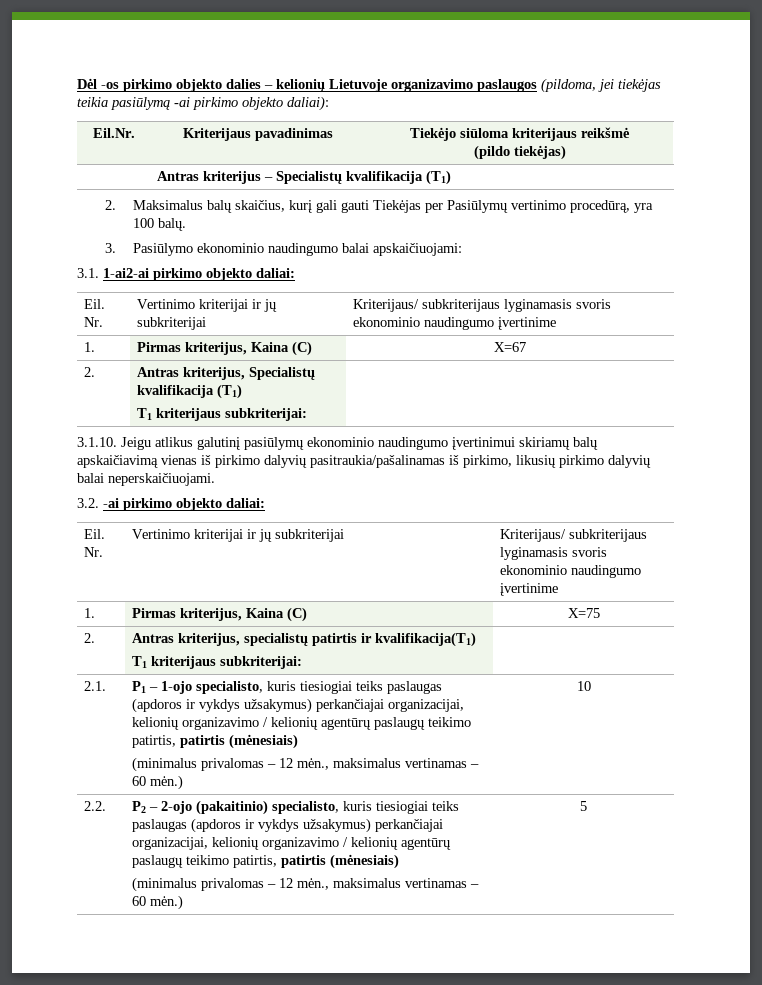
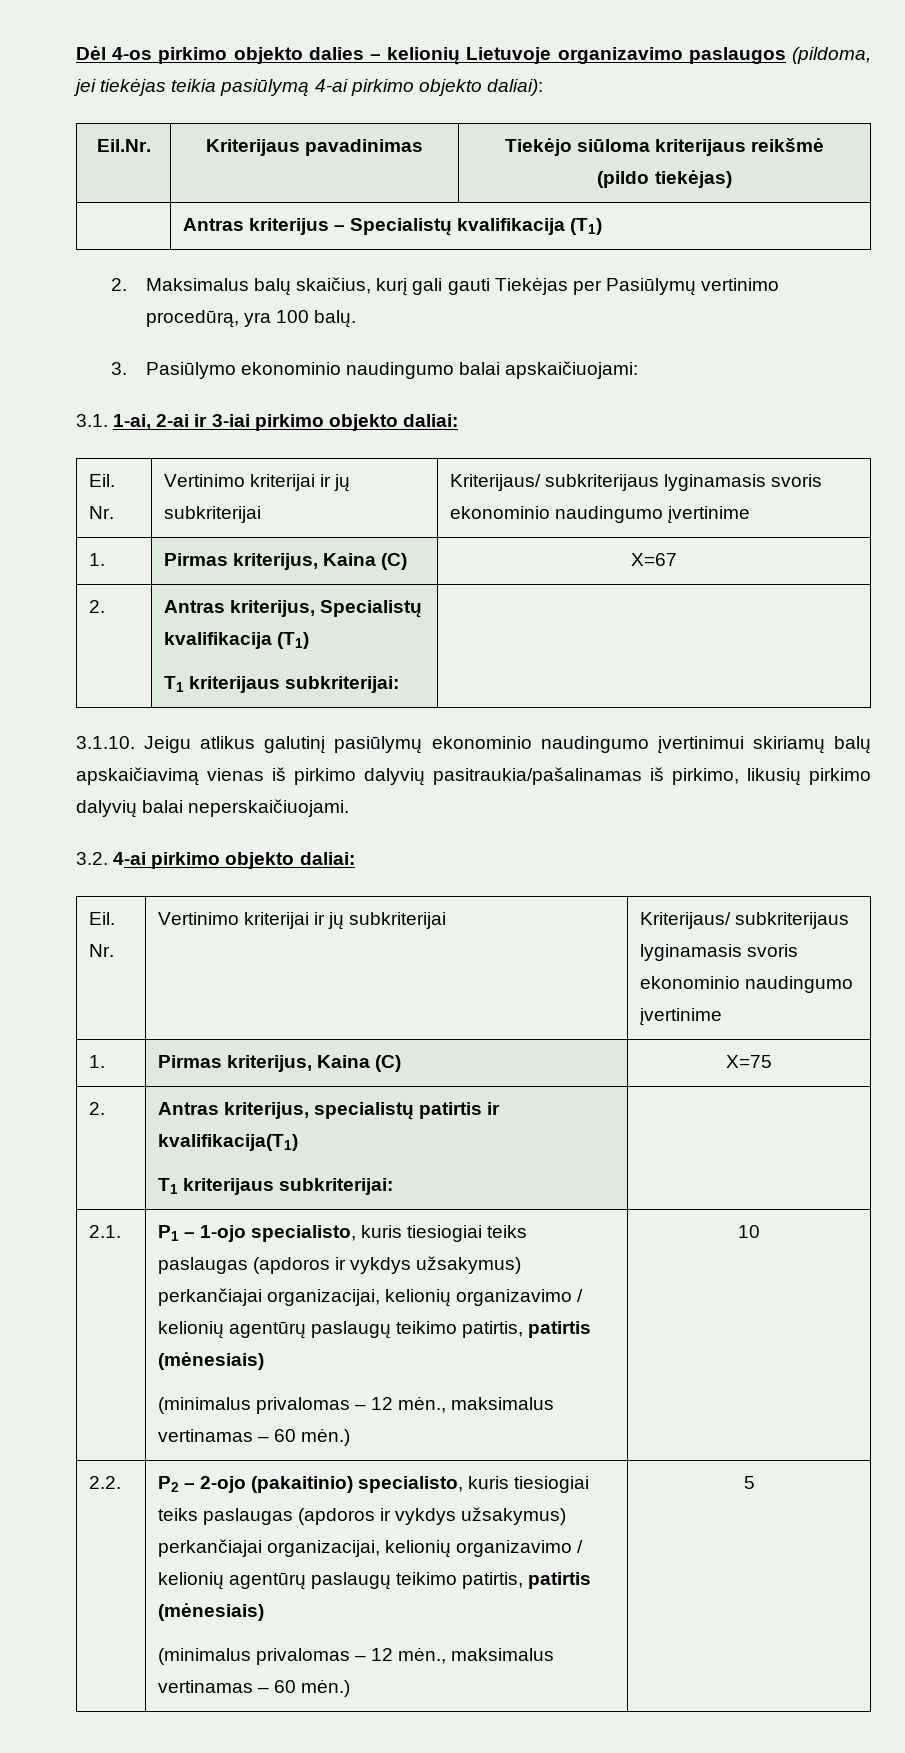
- Dėl -os pirkimo objekto dalies – kelionių Lietuvoje organizavimo paslaugos (pildoma, jei tiekėjas teikia pasiūlymą -ai pirkimo objekto daliai):
+ Dėl 4-os pirkimo objekto dalies – kelionių Lietuvoje organizavimo paslaugos (pildoma, jei tiekėjas teikia pasiūlymą 4-ai pirkimo objekto daliai):
- 3.1. 1-ai2-ai pirkimo objekto daliai:
+ 3.1. 1-ai, 2-ai ir 3-iai pirkimo objekto daliai:
- 3.2. -ai pirkimo objekto daliai:
+ 3.2. 4-ai pirkimo objekto daliai:

